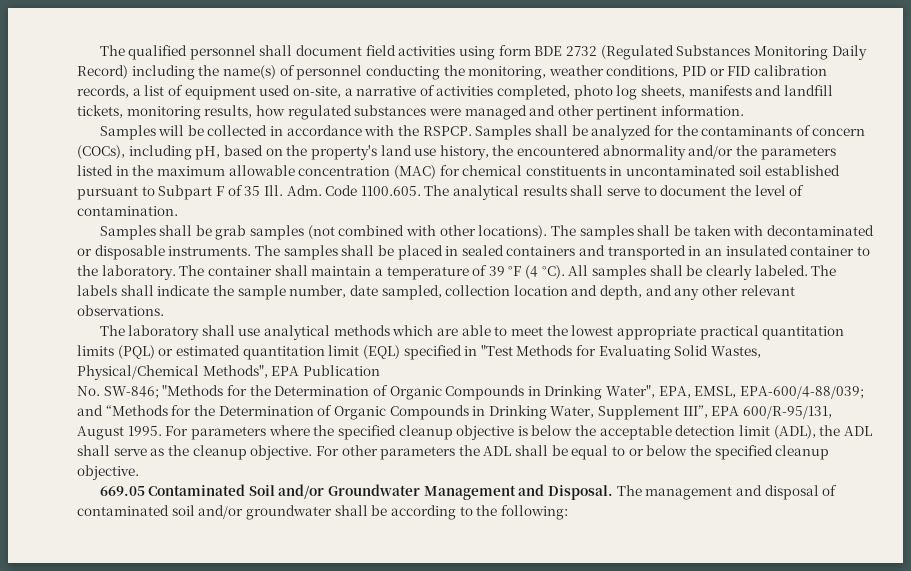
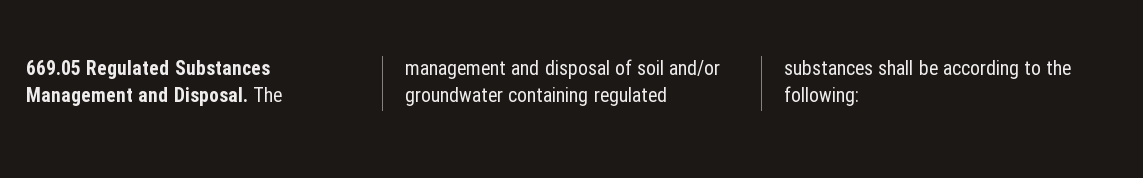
- The qualified personnel shall document field activities using form BDE 2732 (Regulated Substances Monitoring Daily Record) including the name(s) of personnel conducting the monitoring, weather conditions, PID or FID calibration records, a list of equipment used on-site, a narrative of activities completed, photo log sheets, manifests and landfill tickets, monitoring results, how regulated substances were managed and other pertinent information.
- Samples will be collected in accordance with the RSPCP. Samples shall be analyzed for the contaminants of concern (COCs), including pH, based on the property's land use history, the encountered abnormality and/or the parameters listed in the maximum allowable concentration (MAC) for chemical constituents in uncontaminated soil established pursuant to Subpart F of 35 Ill. Adm. Code 1100.605. The analytical results shall serve to document the level of contamination.
- Samples shall be grab samples (not combined with other locations). The samples shall be taken with decontaminated or disposable instruments. The samples shall be placed in sealed containers and transported in an insulated container to the laboratory. The container shall maintain a temperature of 39 °F (4 °C). All samples shall be clearly labeled. The labels shall indicate the sample number, date sampled, collection location and depth, and any other relevant observations.
- The laboratory shall use analytical methods which are able to meet the lowest appropriate practical quantitation limits (PQL) or estimated quantitation limit (EQL) specified in "Test Methods for Evaluating Solid Wastes, Physical/Chemical Methods", EPA Publication
- No. SW-846; "Methods for the Determination of Organic Compounds in Drinking Water", EPA, EMSL, EPA-600/4-88/039; and “Methods for the Determination of Organic Compounds in Drinking Water, Supplement III”, EPA 600/R-95/131, August 1995. For parameters where the specified cleanup objective is below the acceptable detection limit (ADL), the ADL shall serve as the cleanup objective. For other parameters the ADL shall be equal to or below the specified cleanup objective.
- 669.05 Contaminated Soil and/or Groundwater Management and Disposal.
+ 669.05 Regulated Substances Management and Disposal.
- The management and disposal of contaminated soil and/or groundwater shall be according to the following:
+ The management and disposal of soil and/or groundwater containing regulated substances shall be according to the following:

